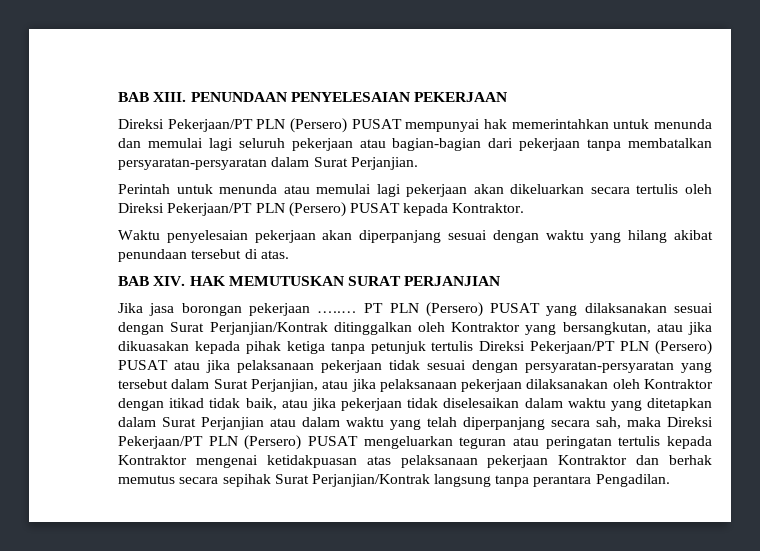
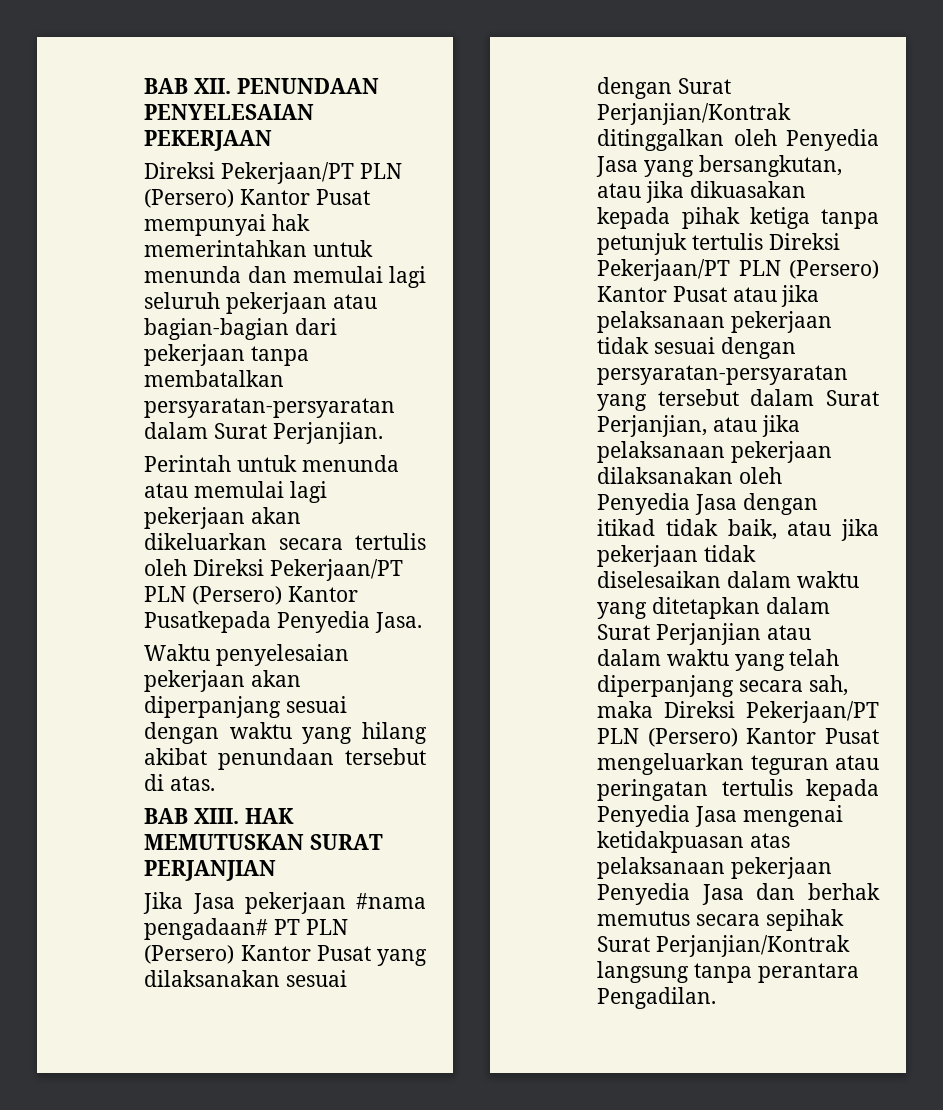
- BAB XIII. PENUNDAAN PENYELESAIAN PEKERJAAN
+ BAB XII. PENUNDAAN PENYELESAIAN PEKERJAAN
- Direksi Pekerjaan/PT PLN (Persero) PUSAT mempunyai hak memerintahkan untuk menunda dan memulai lagi seluruh pekerjaan atau bagian-bagian dari pekerjaan tanpa membatalkan persyaratan-persyaratan dalam Surat Perjanjian.
+ Direksi Pekerjaan/PT PLN (Persero) Kantor Pusat mempunyai hak memerintahkan untuk menunda dan memulai lagi seluruh pekerjaan atau bagian-bagian dari pekerjaan tanpa membatalkan persyaratan-persyaratan dalam Surat Perjanjian.
- Perintah untuk menunda atau memulai lagi pekerjaan akan dikeluarkan secara tertulis oleh Direksi Pekerjaan/PT PLN (Persero) PUSAT kepada Kontraktor.
+ Perintah untuk menunda atau memulai lagi pekerjaan akan dikeluarkan secara tertulis oleh Direksi Pekerjaan/PT PLN (Persero) Kantor Pusatkepada Penyedia Jasa.
- BAB XIV. HAK MEMUTUSKAN SURAT PERJANJIAN
+ BAB XIII. HAK MEMUTUSKAN SURAT PERJANJIAN
- Jika jasa borongan pekerjaan …..… PT PLN (Persero) PUSAT yang dilaksanakan sesuai dengan Surat Perjanjian/Kontrak ditinggalkan oleh Kontraktor yang bersangkutan, atau jika dikuasakan kepada pihak ketiga tanpa petunjuk tertulis Direksi Pekerjaan/PT PLN (Persero) PUSAT atau jika pelaksanaan pekerjaan tidak sesuai dengan persyaratan-persyaratan yang tersebut dalam Surat Perjanjian, atau jika pelaksanaan pekerjaan dilaksanakan oleh Kontraktor dengan itikad tidak baik, atau jika pekerjaan tidak diselesaikan dalam waktu yang ditetapkan dalam Surat Perjanjian atau dalam waktu yang telah diperpanjang secara sah, maka Direksi Pekerjaan/PT PLN (Persero) PUSAT mengeluarkan teguran atau peringatan tertulis kepada Kontraktor mengenai ketidakpuasan atas pelaksanaan pekerjaan Kontraktor dan berhak memutus secara sepihak Surat Perjanjian/Kontrak langsung tanpa perantara Pengadilan.
+ Jika Jasa pekerjaan #nama pengadaan# PT PLN (Persero) Kantor Pusat yang dilaksanakan sesuai dengan Surat Perjanjian/Kontrak ditinggalkan oleh Penyedia Jasa yang bersangkutan, atau jika dikuasakan kepada pihak ketiga tanpa petunjuk tertulis Direksi Pekerjaan/PT PLN (Persero) Kantor Pusat atau jika pelaksanaan pekerjaan tidak sesuai dengan persyaratan-persyaratan yang tersebut dalam Surat Perjanjian, atau jika pelaksanaan pekerjaan dilaksanakan oleh Penyedia Jasa dengan itikad tidak baik, atau jika pekerjaan tidak diselesaikan dalam waktu yang ditetapkan dalam Surat Perjanjian atau dalam waktu yang telah diperpanjang secara sah, maka Direksi Pekerjaan/PT PLN (Persero) Kantor Pusat mengeluarkan teguran atau peringatan tertulis kepada Penyedia Jasa mengenai ketidakpuasan atas pelaksanaan pekerjaan Penyedia Jasa dan berhak memutus secara sepihak Surat Perjanjian/Kontrak langsung tanpa perantara Pengadilan.

